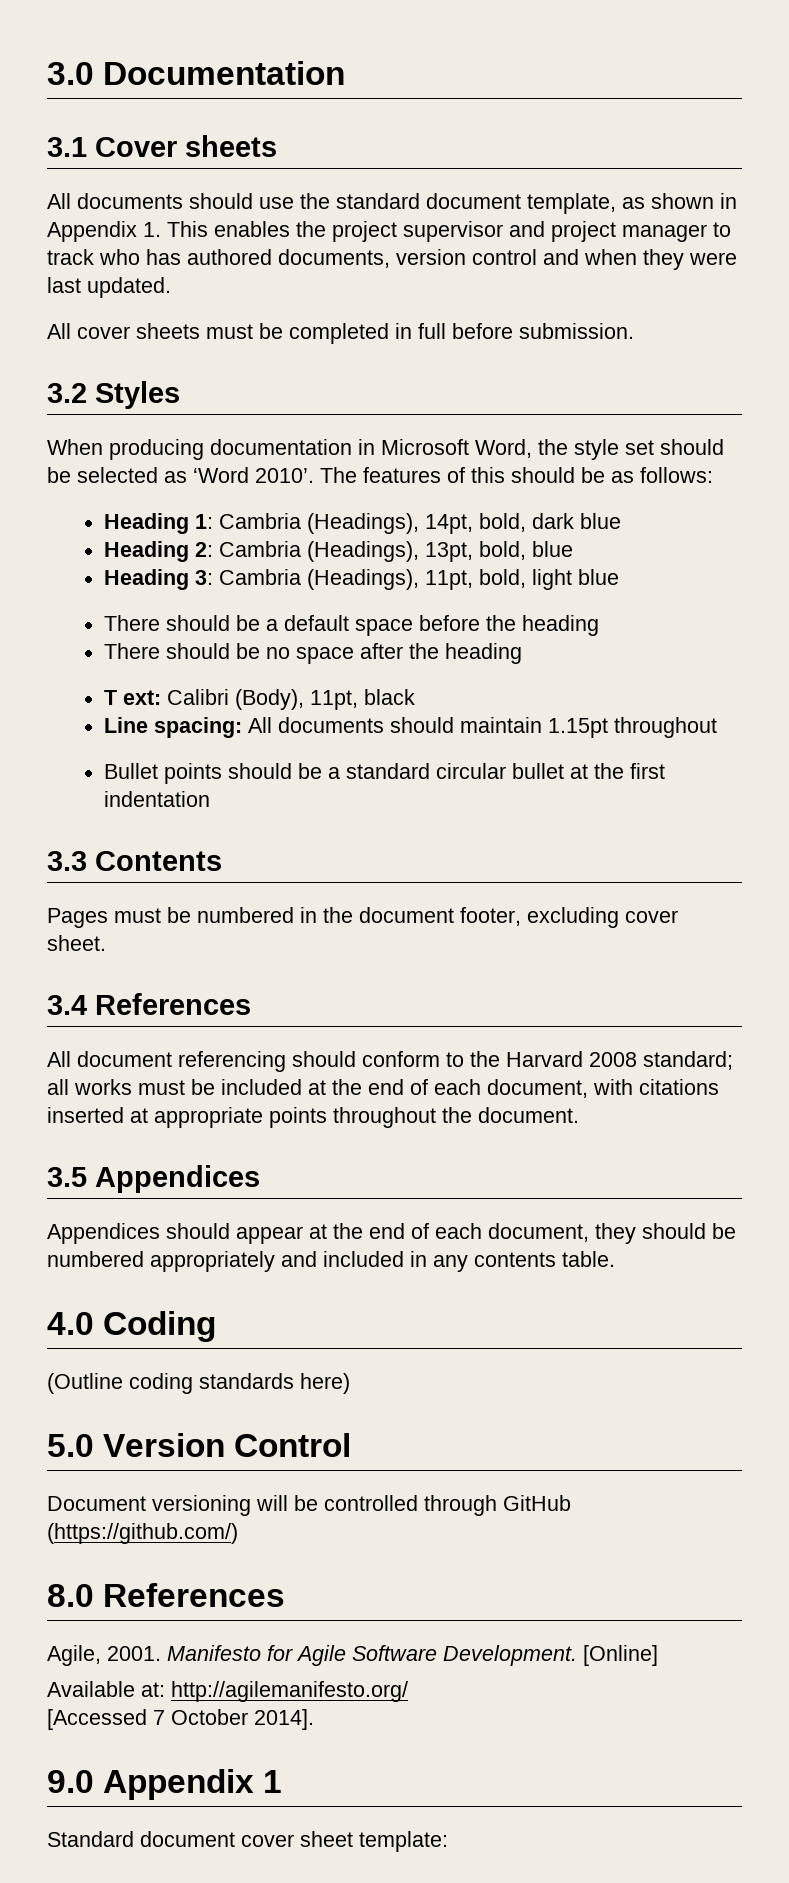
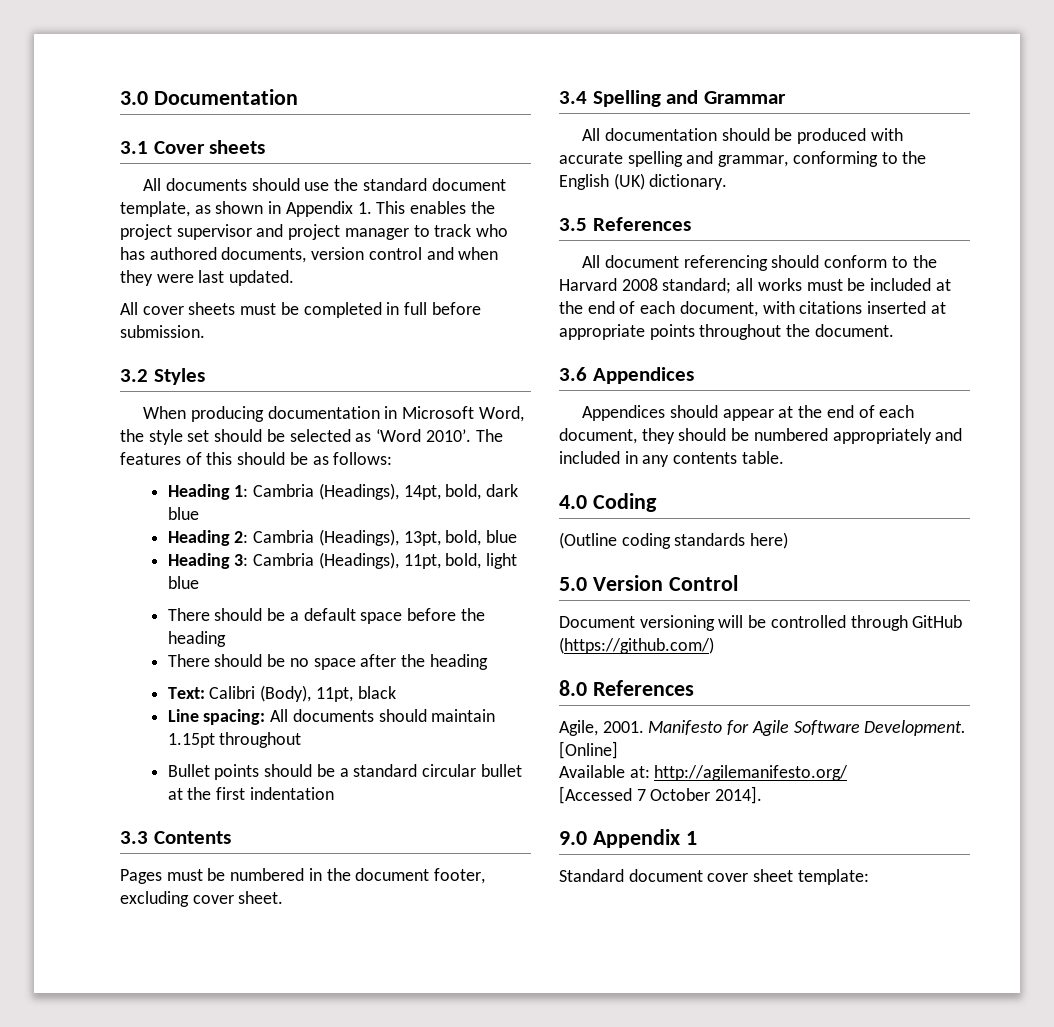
- T ext: Calibri (Body), 11pt, black
+ Text: Calibri (Body), 11pt, black
- 3.4 References
+ 3.4 Spelling and Grammar
+ All documentation should be produced with accurate spelling and grammar, conforming to the English (UK) dictionary.
+ 3.5 References
- 3.5 Appendices
+ 3.6 Appendices

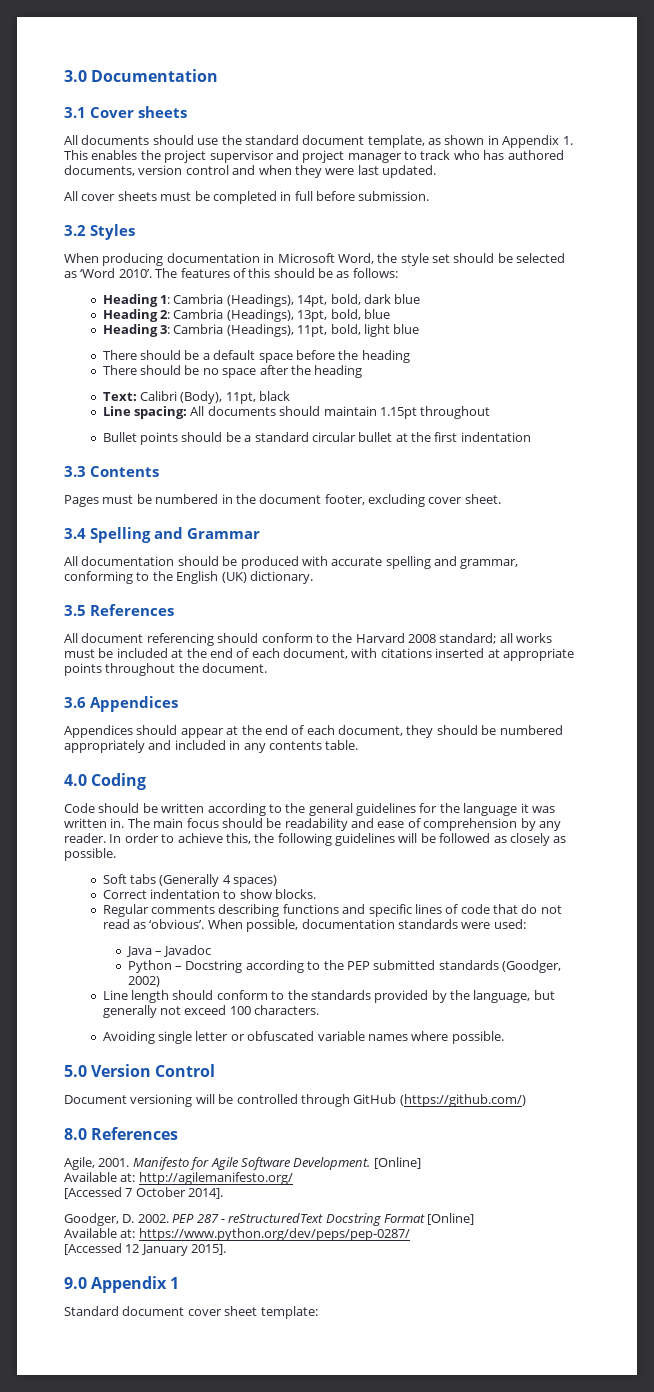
- (Outline coding standards here)
+ Code should be written according to the general guidelines for the language it was written in. The main focus should be readability and ease of comprehension by any reader. In order to achieve this, the following guidelines will be followed as closely as possible.
+ Soft tabs (Generally 4 spaces)
+ Correct indentation to show blocks.
+ Regular comments describing functions and specific lines of code that do not read as ‘obvious’. When possible, documentation standards were used:
+ Java – Javadoc
+ Python – Docstring according to the PEP submitted standards (Goodger, 2002)
+ Line length should conform to the standards provided by the language, but generally not exceed 100 characters.
+ Avoiding single letter or obfuscated variable names where possible.
+ Goodger, D. 2002. PEP 287 - reStructuredText Docstring Format [Online]
+ Available at: https://www.python.org/dev/peps/pep-0287/
+ [Accessed 12 January 2015].

